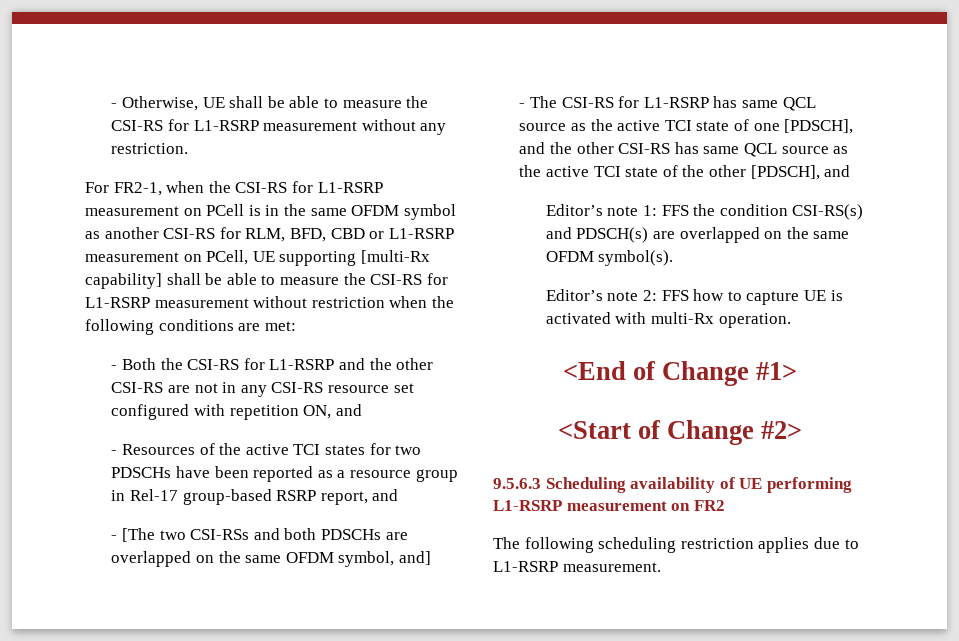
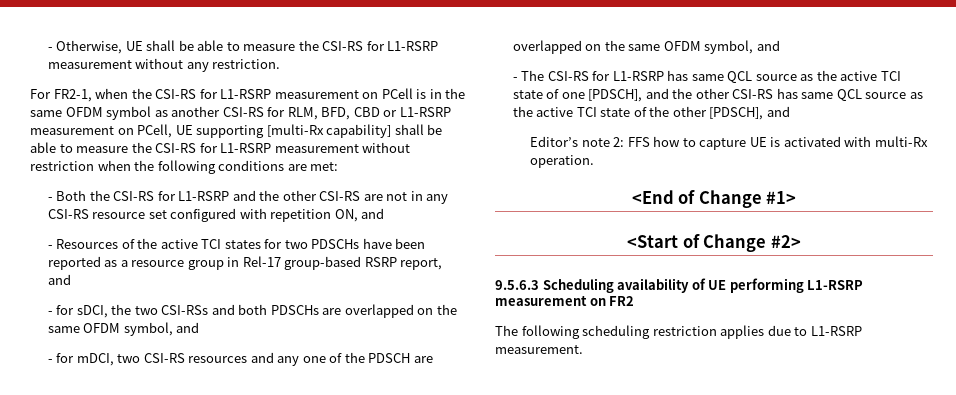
- - [The two CSI-RSs and both PDSCHs are overlapped on the same OFDM symbol, and]
+ - for sDCI, the two CSI-RSs and both PDSCHs are overlapped on the same OFDM symbol, and
+ - for mDCI, two CSI-RS resources and any one of the PDSCH are overlapped on the same OFDM symbol, and
- Editor’s note 1: FFS the condition CSI-RS(s) and PDSCH(s) are overlapped on the same OFDM symbol(s).

